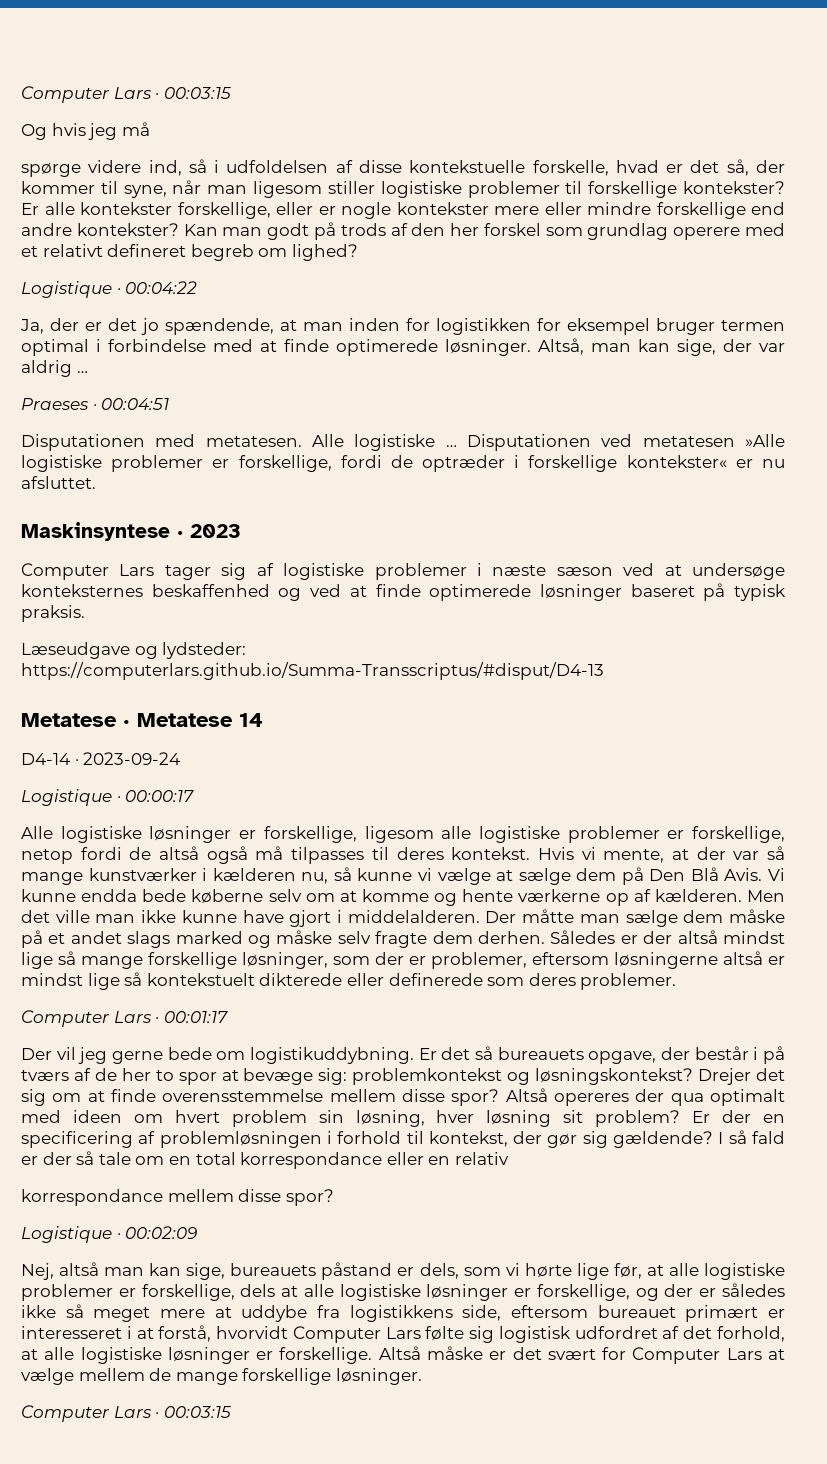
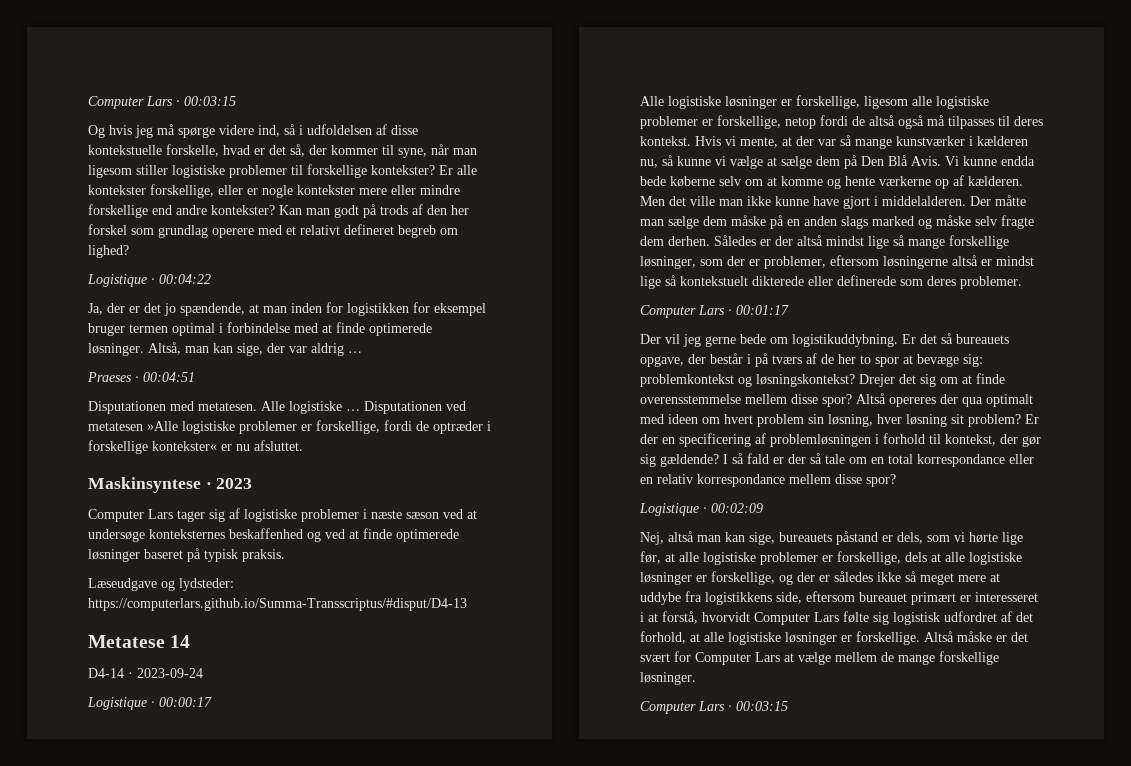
- Og hvis jeg må
- spørge videre ind, så i udfoldelsen af disse kontekstuelle forskelle, hvad er det så, der kommer til syne, når man ligesom stiller logistiske problemer til forskellige kontekster?
+ Og hvis jeg må spørge videre ind, så i udfoldelsen af disse kontekstuelle forskelle, hvad er det så, der kommer til syne, når man ligesom stiller logistiske problemer til forskellige kontekster?
- Metatese · Metatese 14
+ Metatese 14
- Der måtte man sælge dem måske på et andet slags marked og måske selv fragte dem derhen.
+ Der måtte man sælge dem måske på en anden slags marked og måske selv fragte dem derhen.
- I så fald er der så tale om en total korrespondance eller en relativ
- korrespondance mellem disse spor?
+ I så fald er der så tale om en total korrespondance eller en relativ korrespondance mellem disse spor?

